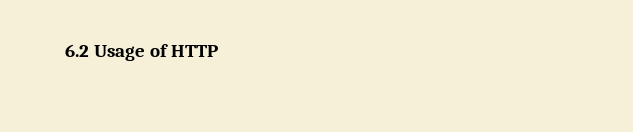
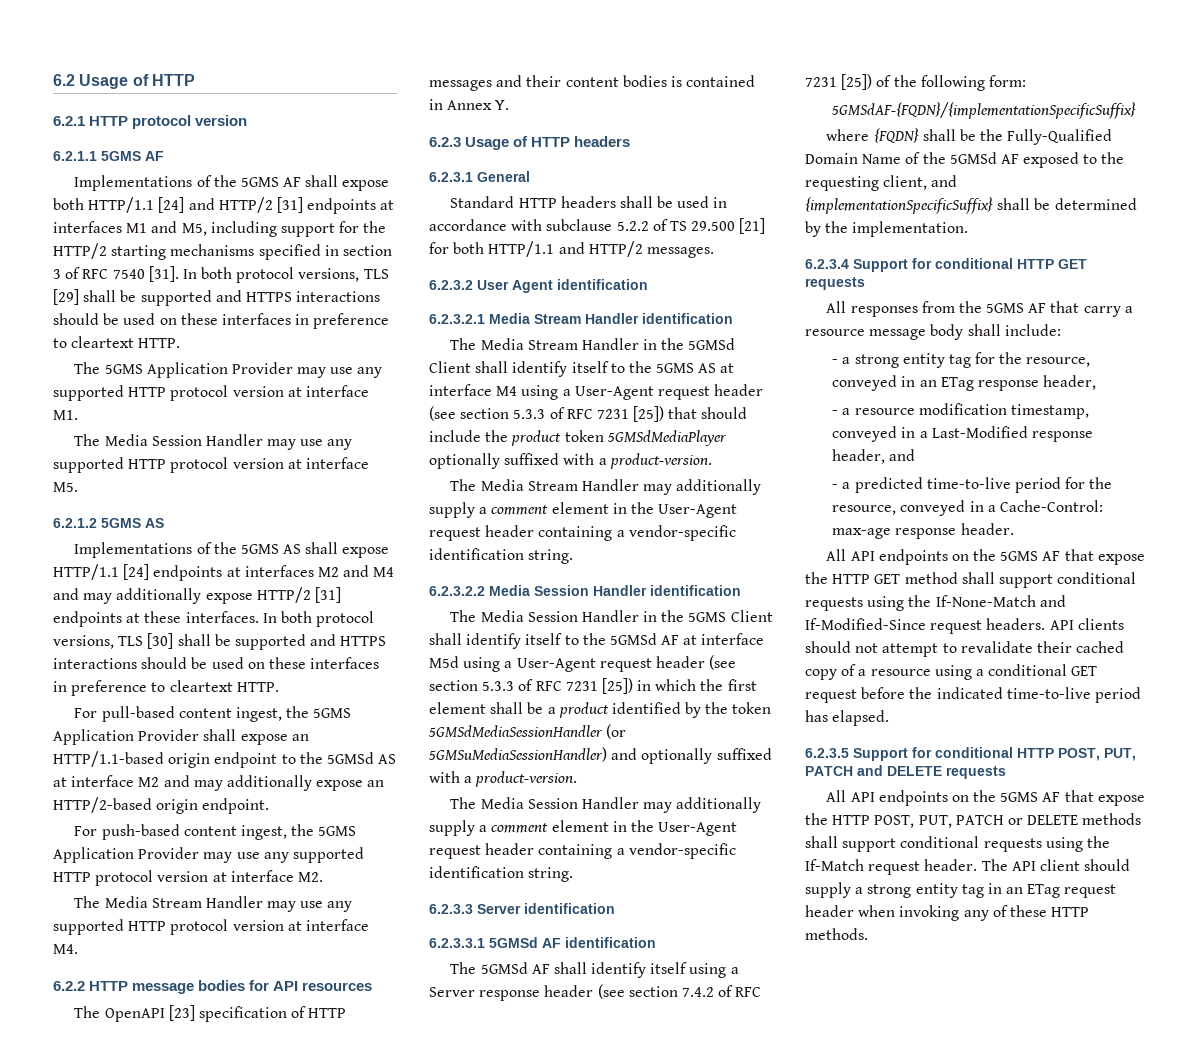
+ 6.2.1 HTTP protocol version
+ 6.2.1.1 5GMS AF
+ Implementations of the 5GMS AF shall expose both HTTP/1.1 [24] and HTTP/2 [31] endpoints at interfaces M1 and M5, including support for the HTTP/2 starting mechanisms specified in section 3 of RFC 7540 [31]. In both protocol versions, TLS [29] shall be supported and HTTPS interactions should be used on these interfaces in preference to cleartext HTTP.
+ The 5GMS Application Provider may use any supported HTTP protocol version at interface M1.
+ The Media Session Handler may use any supported HTTP protocol version at interface M5.
+ 6.2.1.2 5GMS AS
+ Implementations of the 5GMS AS shall expose HTTP/1.1 [24] endpoints at interfaces M2 and M4 and may additionally expose HTTP/2 [31] endpoints at these interfaces. In both protocol versions, TLS [30] shall be supported and HTTPS interactions should be used on these interfaces in preference to cleartext HTTP.
+ For pull-based content ingest, the 5GMS Application Provider shall expose an HTTP/1.1-based origin endpoint to the 5GMSd AS at interface M2 and may additionally expose an HTTP/2-based origin endpoint.
+ For push-based content ingest, the 5GMS Application Provider may use any supported HTTP protocol version at interface M2.
+ The Media Stream Handler may use any supported HTTP protocol version at interface M4.
+ 6.2.2 HTTP message bodies for API resources
+ The OpenAPI [23] specification of HTTP messages and their content bodies is contained in Annex Y.
+ 6.2.3 Usage of HTTP headers
+ 6.2.3.1 General
+ Standard HTTP headers shall be used in accordance with subclause 5.2.2 of TS 29.500 [21] for both HTTP/1.1 and HTTP/2 messages.
+ 6.2.3.2 User Agent identification
+ 6.2.3.2.1 Media Stream Handler identification
+ The Media Stream Handler in the 5GMSd Client shall identify itself to the 5GMS AS at interface M4 using a User-Agent request header (see section 5.3.3 of RFC 7231 [25]) that should include the product token 5GMSdMediaPlayer optionally suffixed with a product-version.
+ The Media Stream Handler may additionally supply a comment element in the User-Agent request header containing a vendor-specific identification string.
+ 6.2.3.2.2 Media Session Handler identification
+ The Media Session Handler in the 5GMS Client shall identify itself to the 5GMSd AF at interface M5d using a User-Agent request header (see section 5.3.3 of RFC 7231 [25]) in which the first element shall be a product identified by the token 5GMSdMediaSessionHandler (or 5GMSuMediaSessionHandler) and optionally suffixed with a product-version.
+ The Media Session Handler may additionally supply a comment element in the User-Agent request header containing a vendor-specific identification string.
+ 6.2.3.3 Server identification
+ 6.2.3.3.1 5GMSd AF identification
+ The 5GMSd AF shall identify itself using a Server response header (see section 7.4.2 of RFC 7231 [25]) of the following form:
+ 5GMSdAF-{FQDN}/{implementationSpecificSuffix}
+ where {FQDN} shall be the Fully-Qualified Domain Name of the 5GMSd AF exposed to the requesting client, and {implementationSpecificSuffix} shall be determined by the implementation.
+ 6.2.3.4 Support for conditional HTTP GET requests
+ All responses from the 5GMS AF that carry a resource message body shall include:
+ - a strong entity tag for the resource, conveyed in an ETag response header,
+ - a resource modification timestamp, conveyed in a Last-Modified response header, and
+ - a predicted time-to-live period for the resource, conveyed in a Cache-Control: max-age response header.
+ All API endpoints on the 5GMS AF that expose the HTTP GET method shall support conditional requests using the If-None-Match and If-Modified-Since request headers. API clients should not attempt to revalidate their cached copy of a resource using a conditional GET request before the indicated time-to-live period has elapsed.
+ 6.2.3.5 Support for conditional HTTP POST, PUT, PATCH and DELETE requests
+ All API endpoints on the 5GMS AF that expose the HTTP POST, PUT, PATCH or DELETE methods shall support conditional requests using the If-Match request header. The API client should supply a strong entity tag in an ETag request header when invoking any of these HTTP methods.

